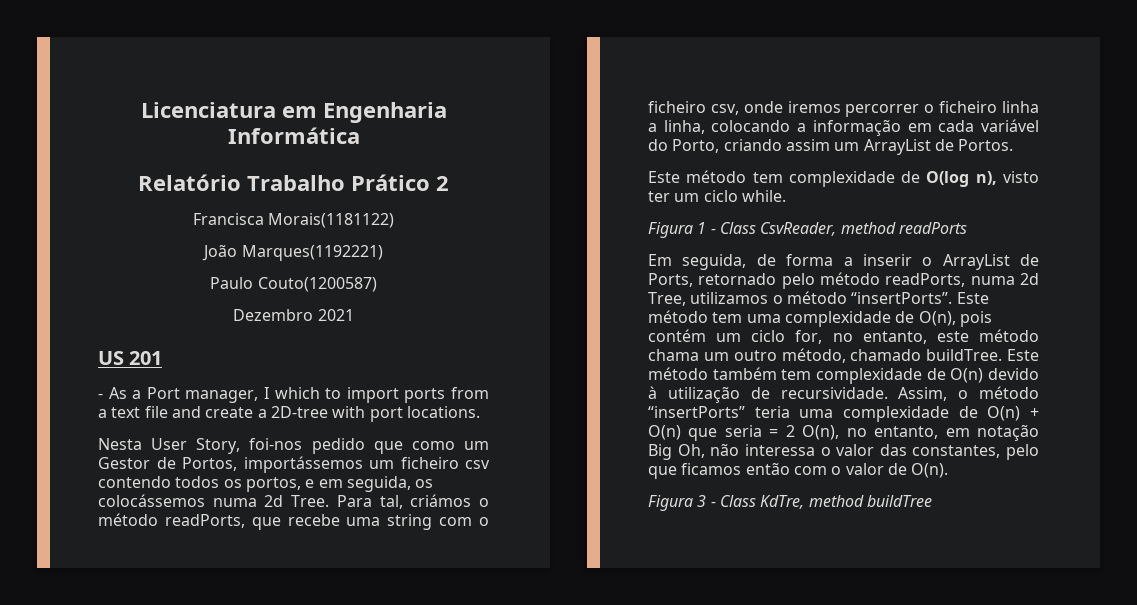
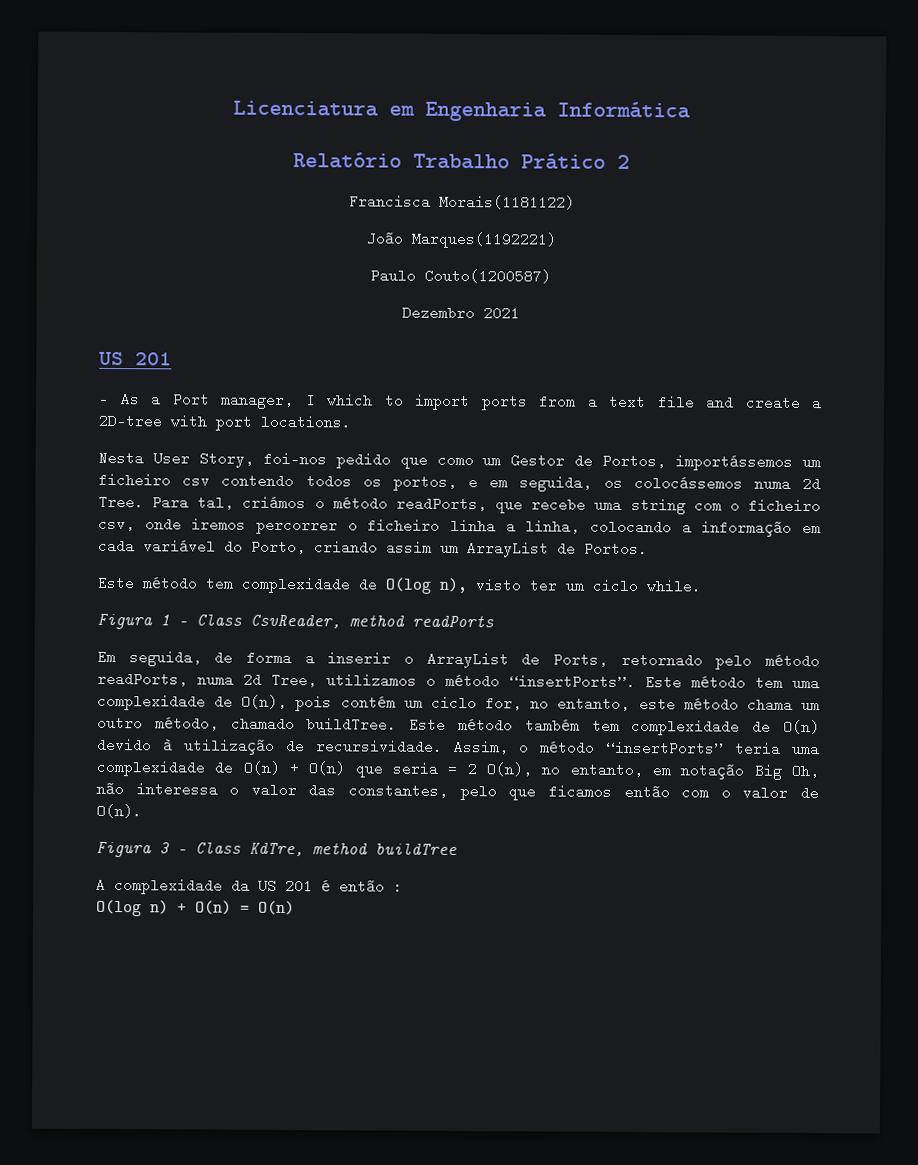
+ A complexidade da US 201 é então :
+ O(log n) + O(n) = O(n)

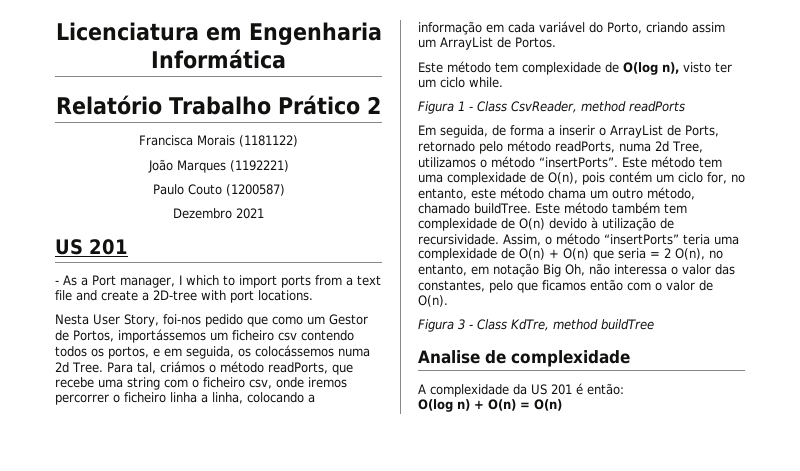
- Francisca Morais(1181122)
+ Francisca Morais (1181122)
- João Marques(1192221)
+ João Marques (1192221)
- Paulo Couto(1200587)
+ Paulo Couto (1200587)
+ Analise de complexidade
- A complexidade da US 201 é então :
+ A complexidade da US 201 é então:

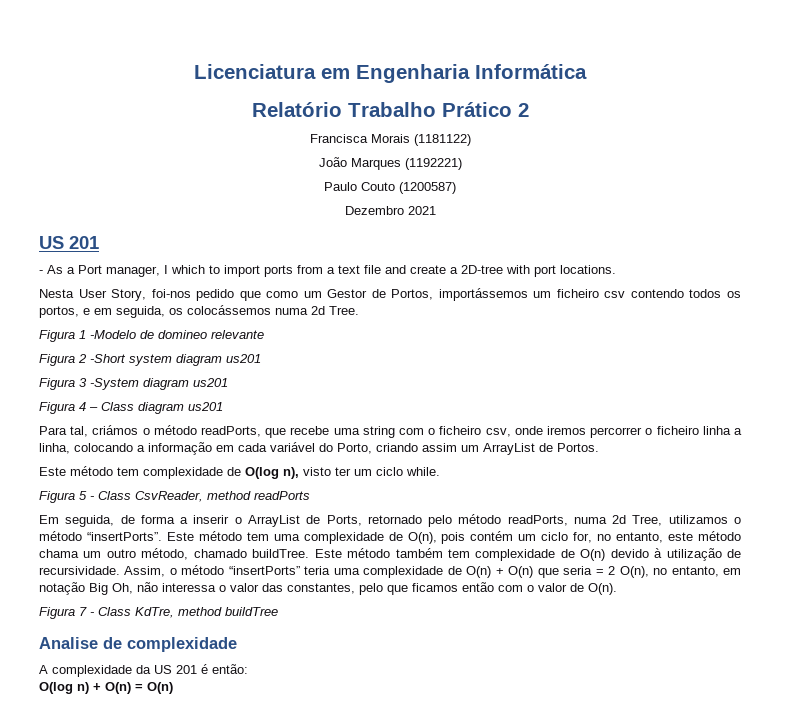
- Nesta User Story, foi-nos pedido que como um Gestor de Portos, importássemos um ficheiro csv contendo todos os portos, e em seguida, os colocássemos numa 2d Tree. Para tal, criámos o método readPorts, que recebe uma string com o ficheiro csv, onde iremos percorrer o ficheiro linha a linha, colocando a informação em cada variável do Porto, criando assim um ArrayList de Portos.
+ Nesta User Story, foi-nos pedido que como um Gestor de Portos, importássemos um ficheiro csv contendo todos os portos, e em seguida, os colocássemos numa 2d Tree.
+ Figura 1 -Modelo de domineo relevante
+ Figura 2 -Short system diagram us201
+ Figura 3 -System diagram us201
+ Figura 4 – Class diagram us201
+ Para tal, criámos o método readPorts, que recebe uma string com o ficheiro csv, onde iremos percorrer o ficheiro linha a linha, colocando a informação em cada variável do Porto, criando assim um ArrayList de Portos.
- Figura 1 - Class CsvReader, method readPorts
+ Figura 5 - Class CsvReader, method readPorts
- Figura 3 - Class KdTre, method buildTree
+ Figura 7 - Class KdTre, method buildTree

